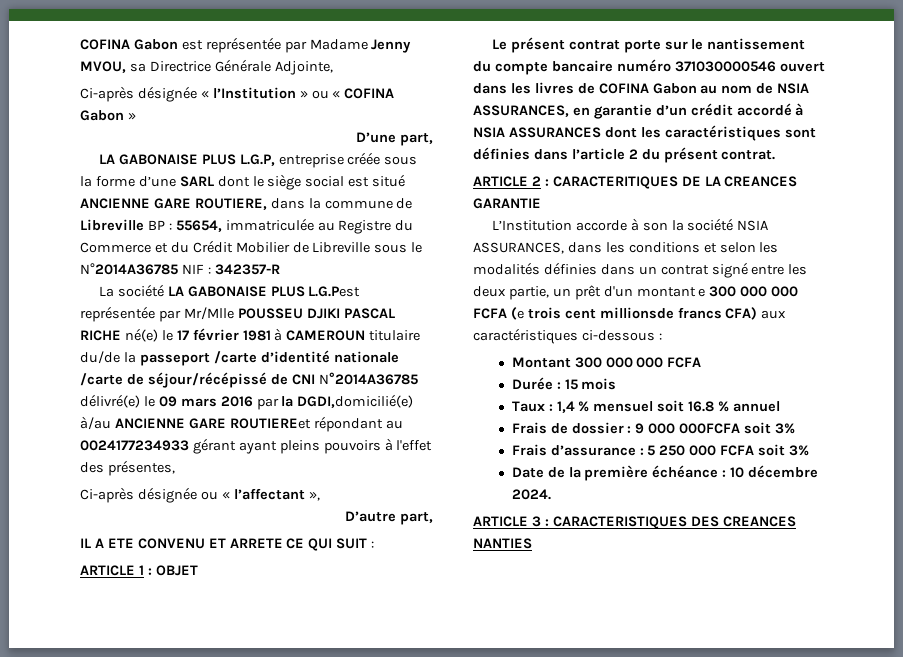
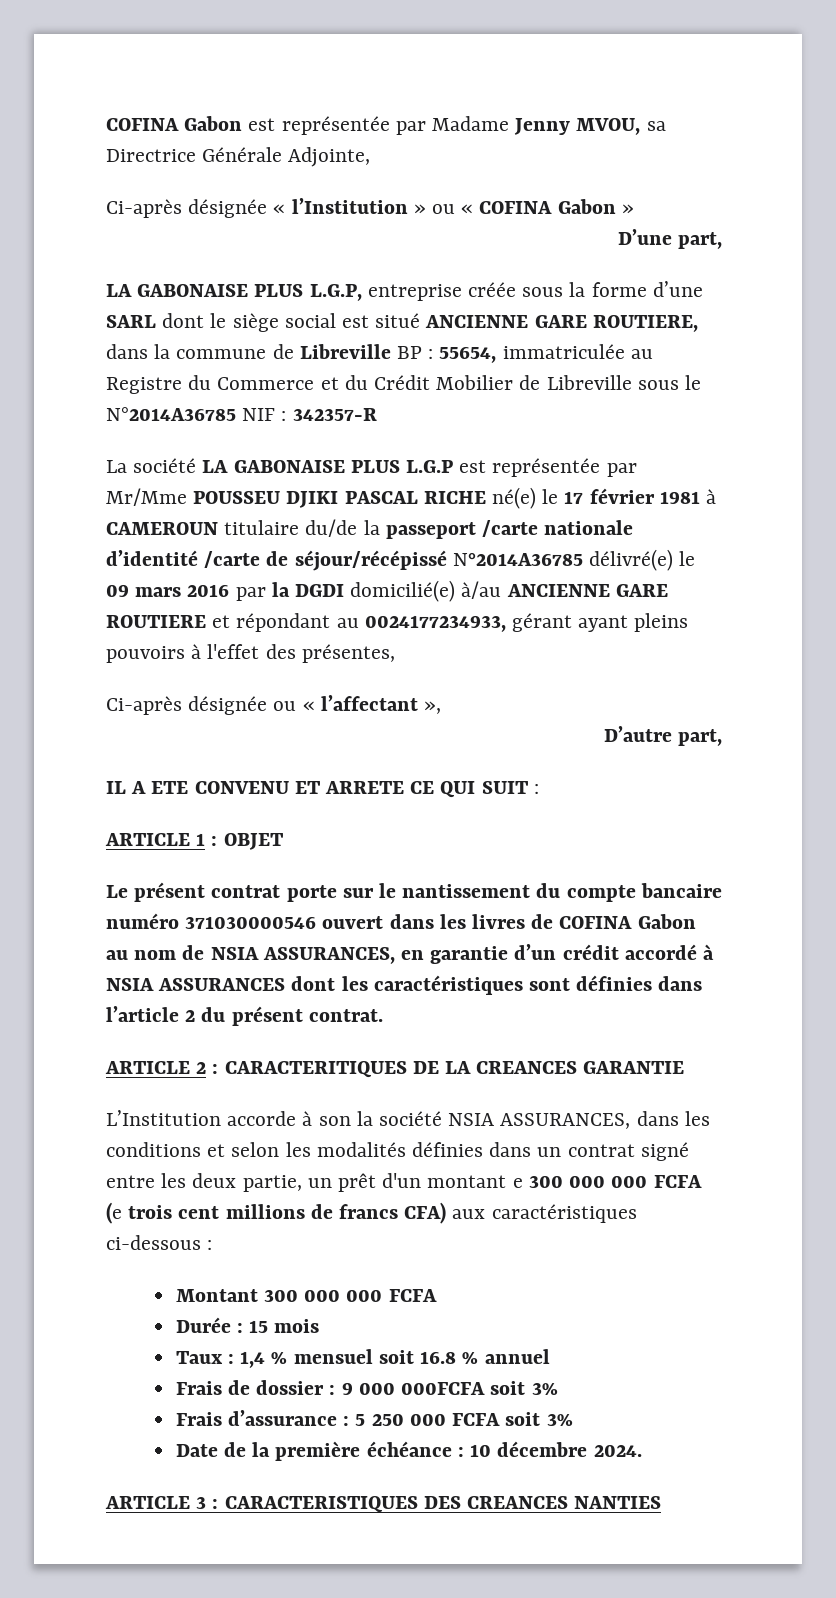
- La société LA GABONAISE PLUS L.G.Pest représentée par Mr/Mlle POUSSEU DJIKI PASCAL RICHE né(e) le 17 février 1981 à CAMEROUN titulaire du/de la passeport /carte d’identité nationale /carte de séjour/récépissé de CNI N°2014A36785 délivré(e) le 09 mars 2016 par la DGDI,domicilié(e) à/au ANCIENNE GARE ROUTIEREet répondant au 0024177234933 gérant ayant pleins pouvoirs à l'effet des présentes,
+ La société LA GABONAISE PLUS L.G.P est représentée par Mr/Mme POUSSEU DJIKI PASCAL RICHE né(e) le 17 février 1981 à CAMEROUN titulaire du/de la passeport /carte nationale d’identité /carte de séjour/récépissé N°2014A36785 délivré(e) le 09 mars 2016 par la DGDI domicilié(e) à/au ANCIENNE GARE ROUTIERE et répondant au 0024177234933, gérant ayant pleins pouvoirs à l'effet des présentes,
- L’Institution accorde à son la société NSIA ASSURANCES, dans les conditions et selon les modalités définies dans un contrat signé entre les deux partie, un prêt d'un montant e 300 000 000 FCFA (e trois cent millionsde francs CFA) aux caractéristiques ci-dessous :
+ L’Institution accorde à son la société NSIA ASSURANCES, dans les conditions et selon les modalités définies dans un contrat signé entre les deux partie, un prêt d'un montant e 300 000 000 FCFA (e trois cent millions de francs CFA) aux caractéristiques ci-dessous :

